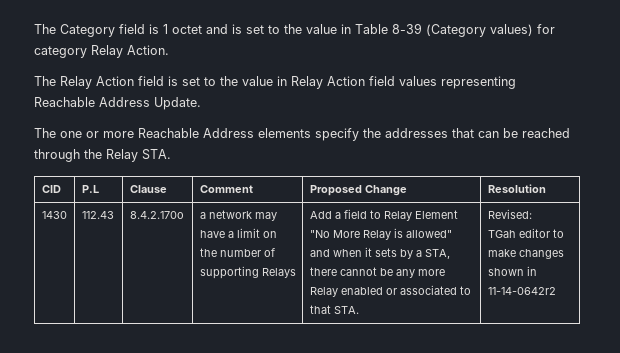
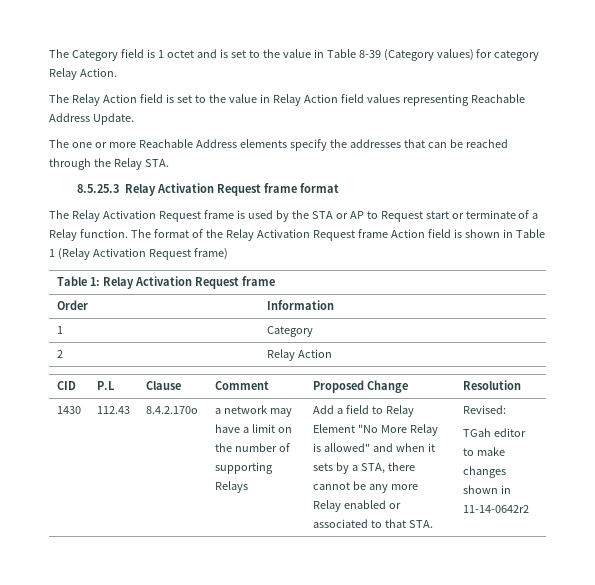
+ 8.5.25.3 Relay Activation Request frame format
+ The Relay Activation Request frame is used by the STA or AP to Request start or terminate of a Relay function. The format of the Relay Activation Request frame Action field is shown in Table 1 (Relay Activation Request frame)
+ Table 1: Relay Activation Request frame
+ Order | Information
+ 1 | Category
+ 2 | Relay Action

